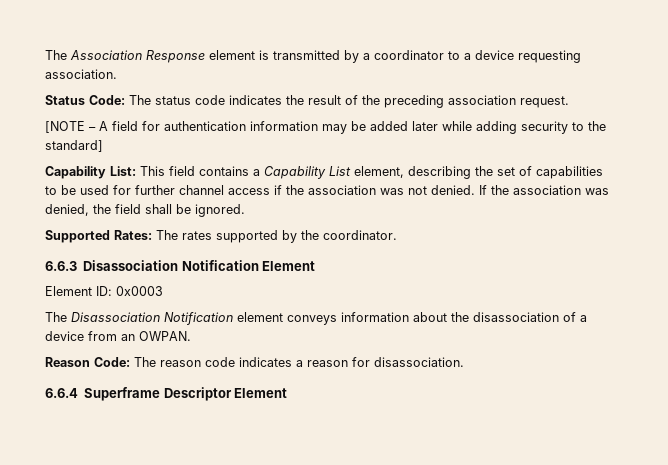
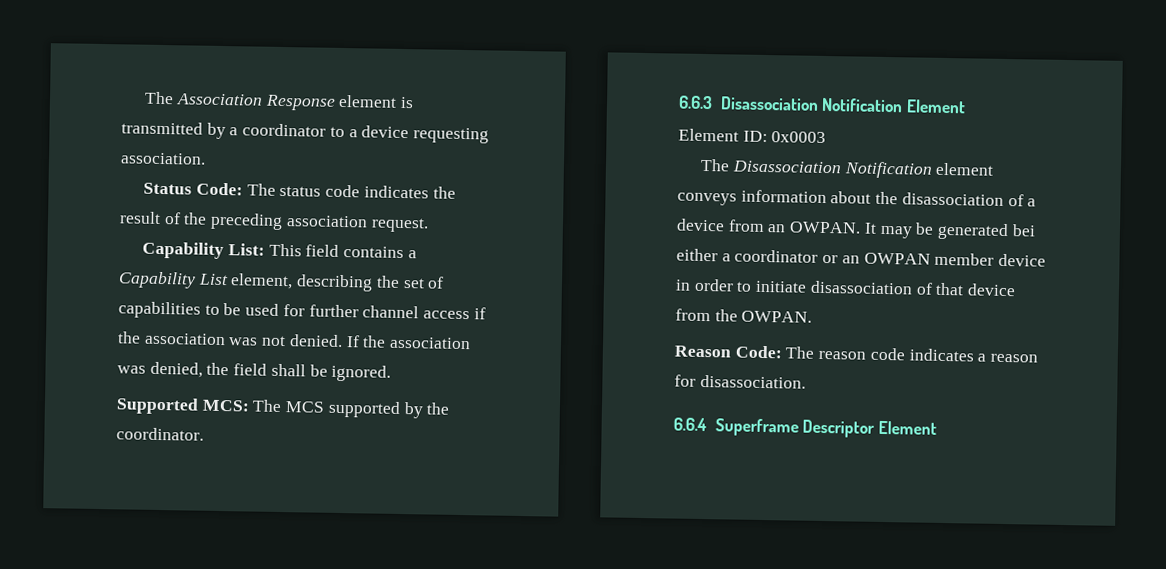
- [NOTE – A field for authentication information may be added later while adding security to the standard]
- Supported Rates: The rates supported by the coordinator.
+ Supported MCS: The MCS supported by the coordinator.
+ It may be generated bei either a coordinator or an OWPAN member device in order to initiate disassociation of that device from the OWPAN.

